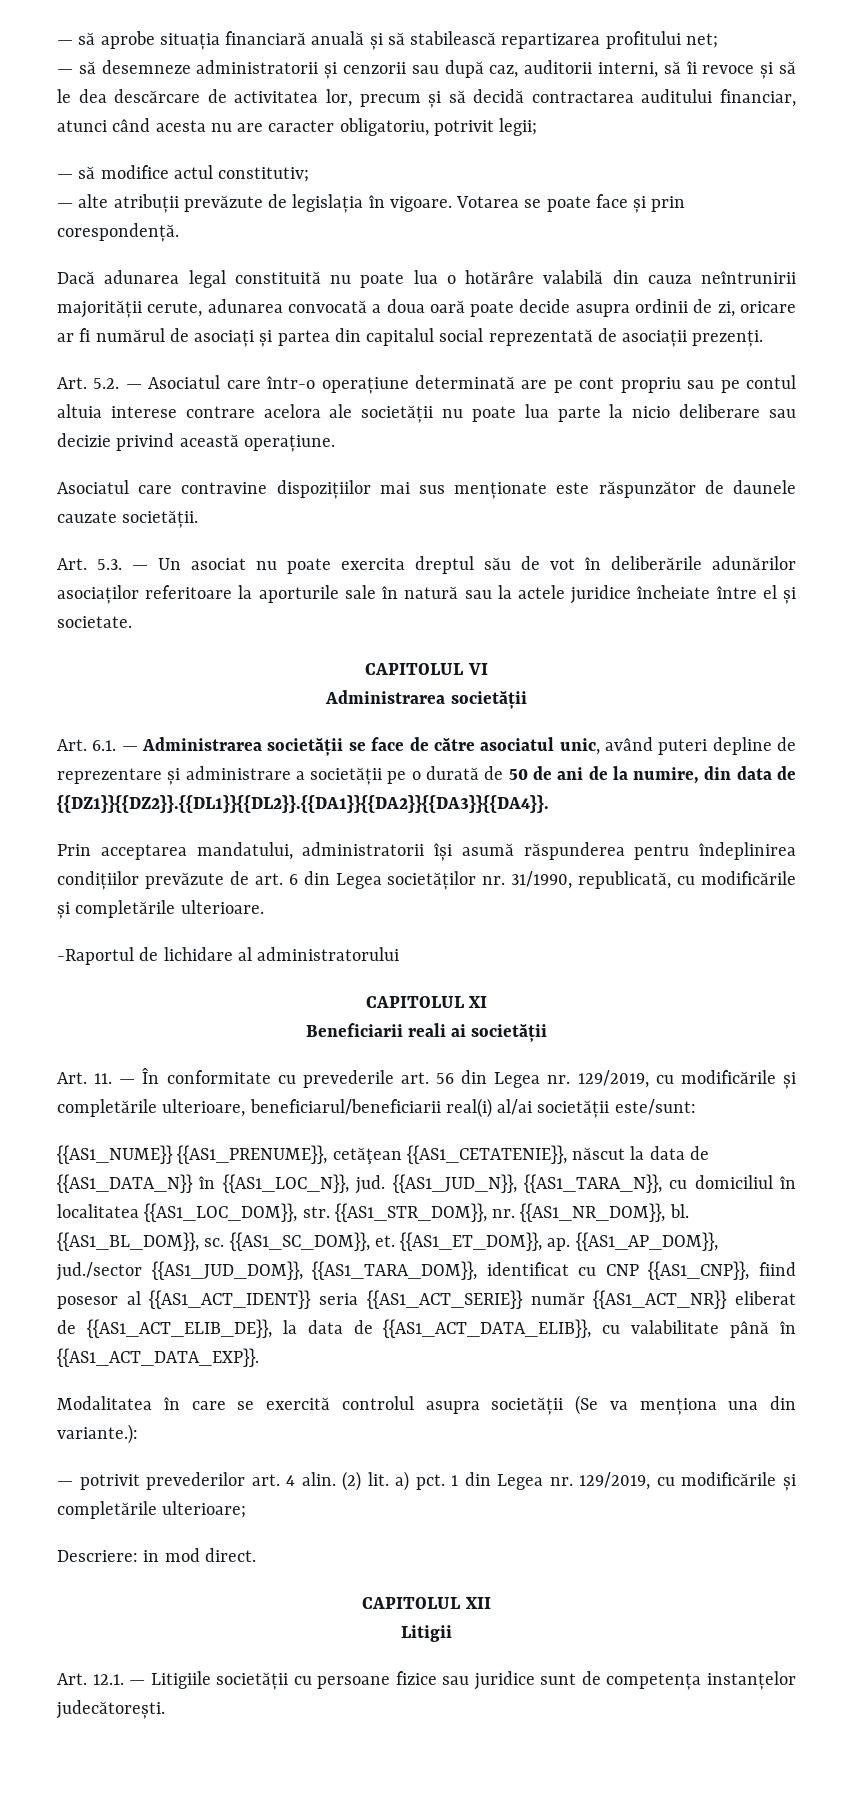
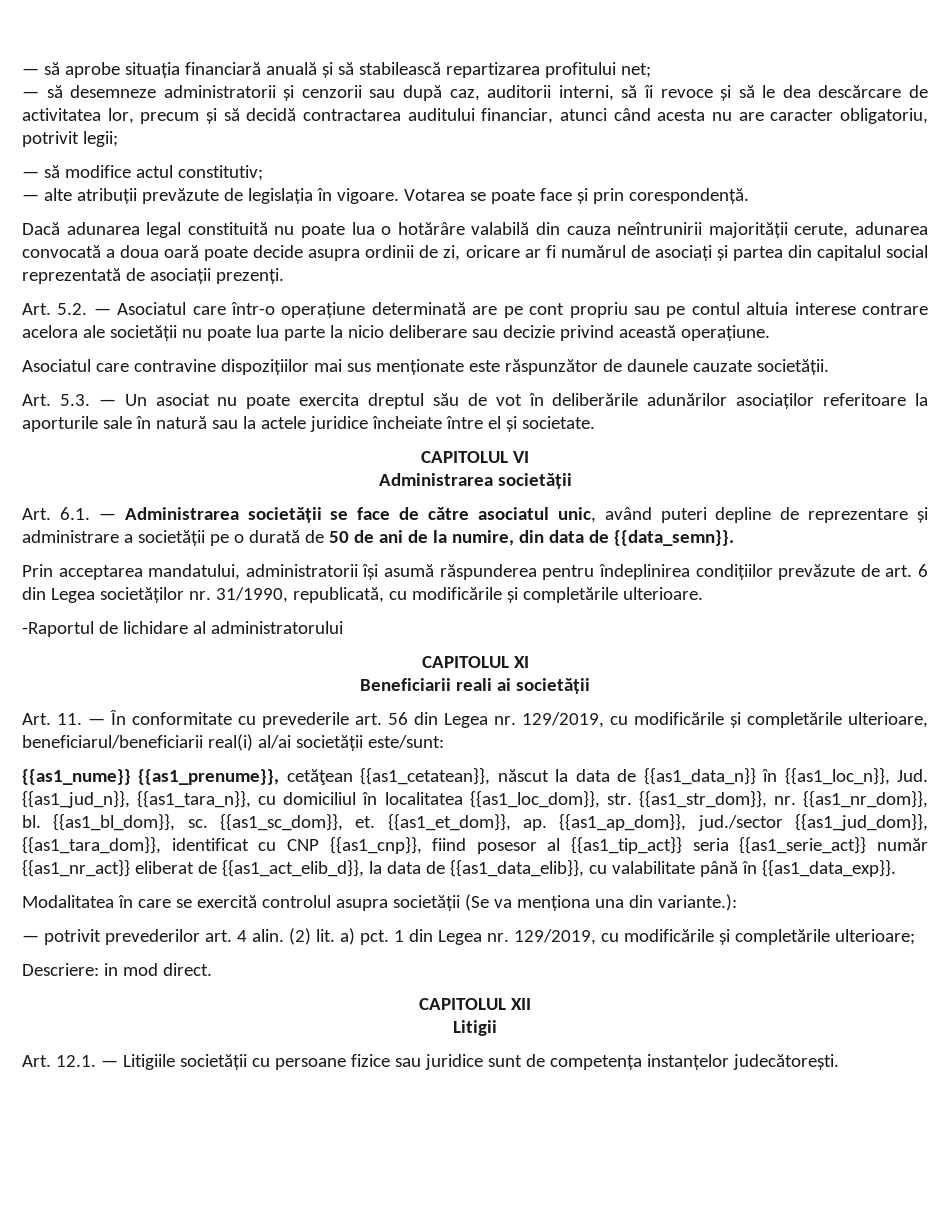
- Art. 6.1. — Administrarea societății se face de către asociatul unic, având puteri depline de reprezentare și administrare a societății pe o durată de 50 de ani de la numire, din data de {{DZ1}}{{DZ2}}.{{DL1}}{{DL2}}.{{DA1}}{{DA2}}{{DA3}}{{DA4}}.
+ Art. 6.1. — Administrarea societății se face de către asociatul unic, având puteri depline de reprezentare și administrare a societății pe o durată de 50 de ani de la numire, din data de {{data_semn}}.
- {{AS1_NUME}} {{AS1_PRENUME}}, cetăţean {{AS1_CETATENIE}}, născut la data de {{AS1_DATA_N}} în {{AS1_LOC_N}}, jud. {{AS1_JUD_N}}, {{AS1_TARA_N}}, cu domiciliul în localitatea {{AS1_LOC_DOM}}, str. {{AS1_STR_DOM}}, nr. {{AS1_NR_DOM}}, bl. {{AS1_BL_DOM}}, sc. {{AS1_SC_DOM}}, et. {{AS1_ET_DOM}}, ap. {{AS1_AP_DOM}}, jud./sector {{AS1_JUD_DOM}}, {{AS1_TARA_DOM}}, identificat cu CNP {{AS1_CNP}}, fiind posesor al {{AS1_ACT_IDENT}} seria {{AS1_ACT_SERIE}} număr {{AS1_ACT_NR}} eliberat de {{AS1_ACT_ELIB_DE}}, la data de {{AS1_ACT_DATA_ELIB}}, cu valabilitate până în {{AS1_ACT_DATA_EXP}}.
+ {{as1_nume}} {{as1_prenume}}, cetăţean {{as1_cetatean}}, născut la data de {{as1_data_n}} în {{as1_loc_n}}, Jud. {{as1_jud_n}}, {{as1_tara_n}}, cu domiciliul în localitatea {{as1_loc_dom}}, str. {{as1_str_dom}}, nr. {{as1_nr_dom}}, bl. {{as1_bl_dom}}, sc. {{as1_sc_dom}}, et. {{as1_et_dom}}, ap. {{as1_ap_dom}}, jud./sector {{as1_jud_dom}}, {{as1_tara_dom}}, identificat cu CNP {{as1_cnp}}, fiind posesor al {{as1_tip_act}} seria {{as1_serie_act}} număr {{as1_nr_act}} eliberat de {{as1_act_elib_d}}, la data de {{as1_data_elib}}, cu valabilitate până în {{as1_data_exp}}.

